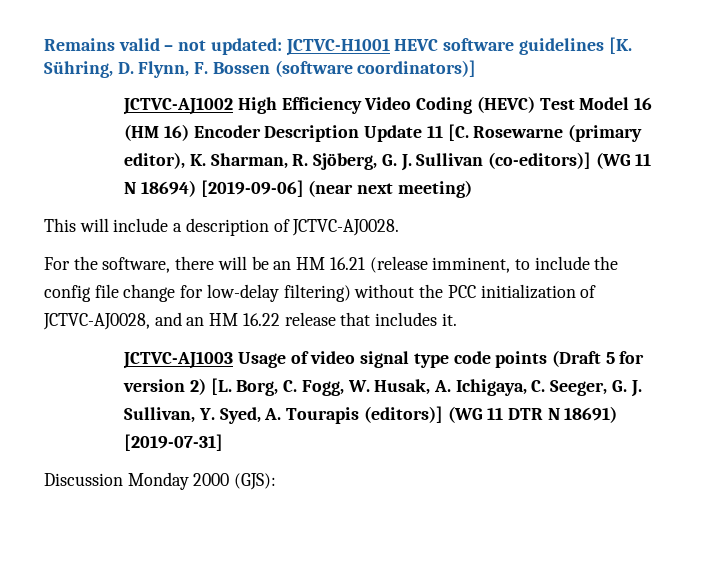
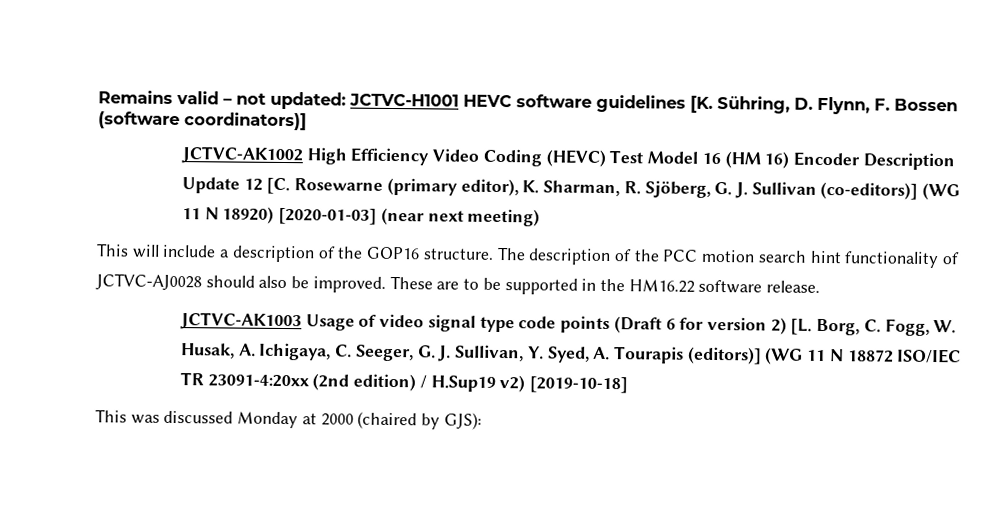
- JCTVC-AJ1002 High Efficiency Video Coding (HEVC) Test Model 16 (HM 16) Encoder Description Update 11 [C. Rosewarne (primary editor), K. Sharman, R. Sjöberg, G. J. Sullivan (co-editors)] (WG 11 N 18694) [2019-09-06] (near next meeting)
+ JCTVC-AK1002 High Efficiency Video Coding (HEVC) Test Model 16 (HM 16) Encoder Description Update 12 [C. Rosewarne (primary editor), K. Sharman, R. Sjöberg, G. J. Sullivan (co-editors)] (WG 11 N 18920) [2020-01-03] (near next meeting)
- This will include a description of JCTVC-AJ0028.
- For the software, there will be an HM 16.21 (release imminent, to include the config file change for low-delay filtering) without the PCC initialization of JCTVC-AJ0028, and an HM 16.22 release that includes it.
- JCTVC-AJ1003 Usage of video signal type code points (Draft 5 for version 2) [L. Borg, C. Fogg, W. Husak, A. Ichigaya, C. Seeger, G. J. Sullivan, Y. Syed, A. Tourapis (editors)] (WG 11 DTR N 18691) [2019-07-31]
- Discussion Monday 2000 (GJS):
+ This will include a description of the GOP16 structure. The description of the PCC motion search hint functionality of JCTVC-AJ0028 should also be improved. These are to be supported in the HM16.22 software release.
+ JCTVC-AK1003 Usage of video signal type code points (Draft 6 for version 2) [L. Borg, C. Fogg, W. Husak, A. Ichigaya, C. Seeger, G. J. Sullivan, Y. Syed, A. Tourapis (editors)] (WG 11 N 18872 ISO/IEC TR 23091-4:20xx (2nd edition) / H.Sup19 v2) [2019-10-18]
+ This was discussed Monday at 2000 (chaired by GJS):

